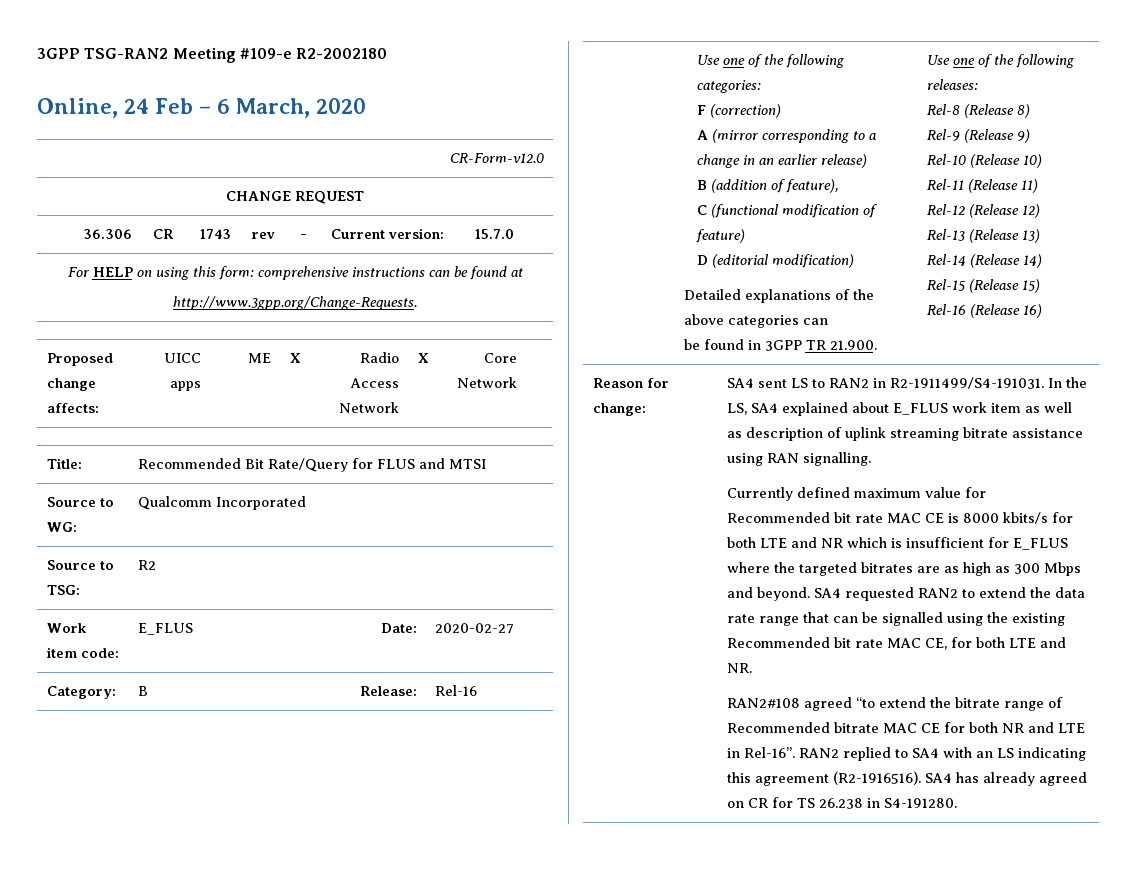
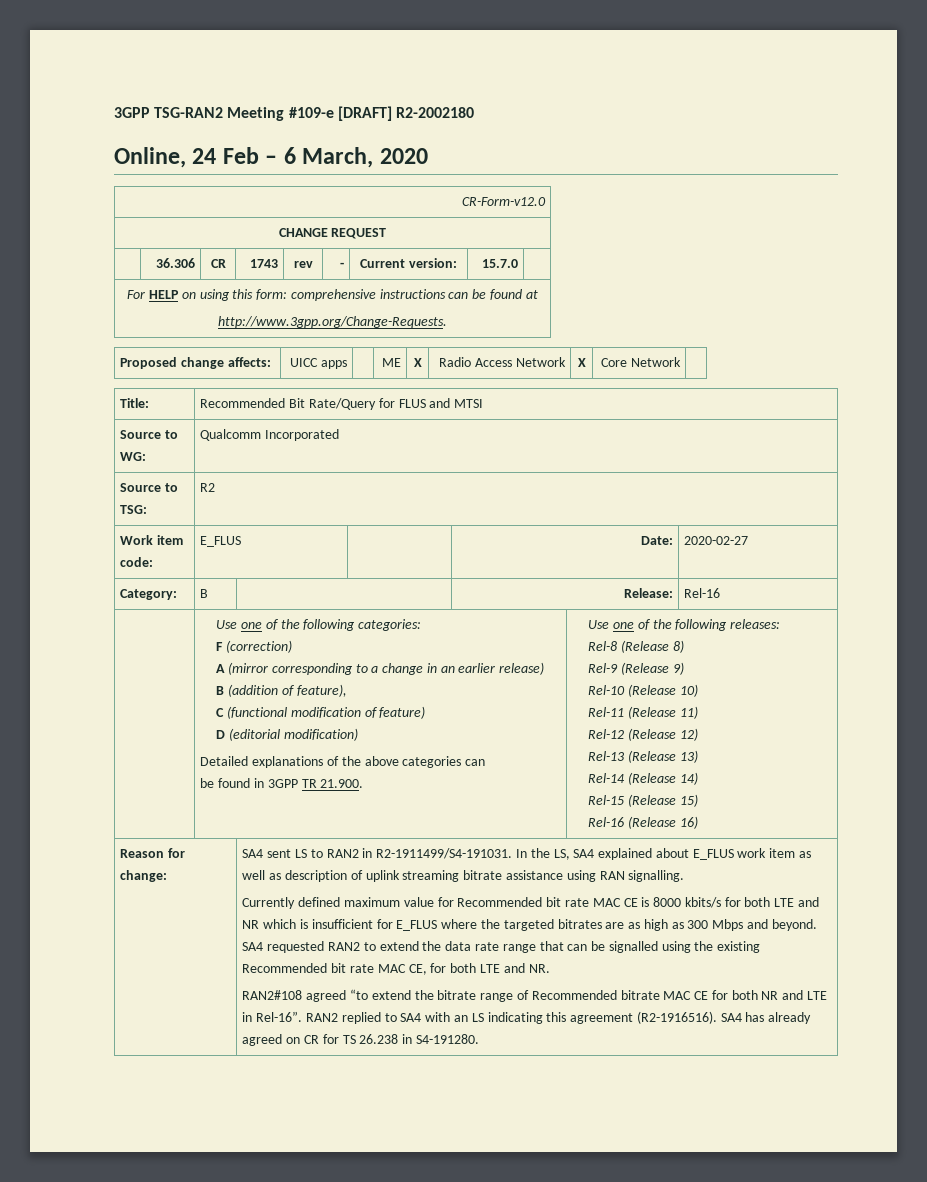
- 3GPP TSG-RAN2 Meeting #109-e R2-2002180
+ 3GPP TSG-RAN2 Meeting #109-e [DRAFT] R2-2002180

